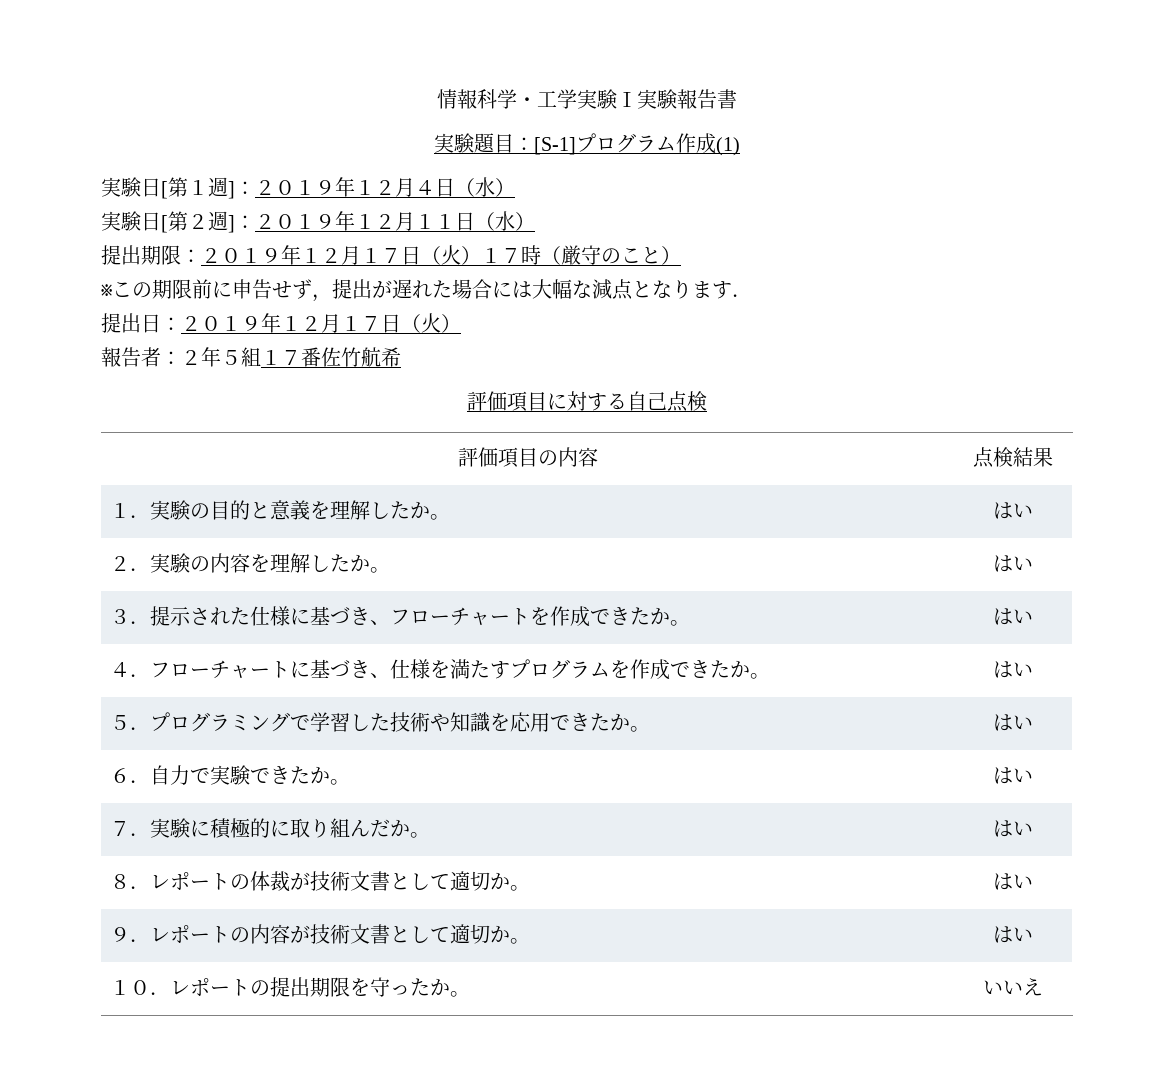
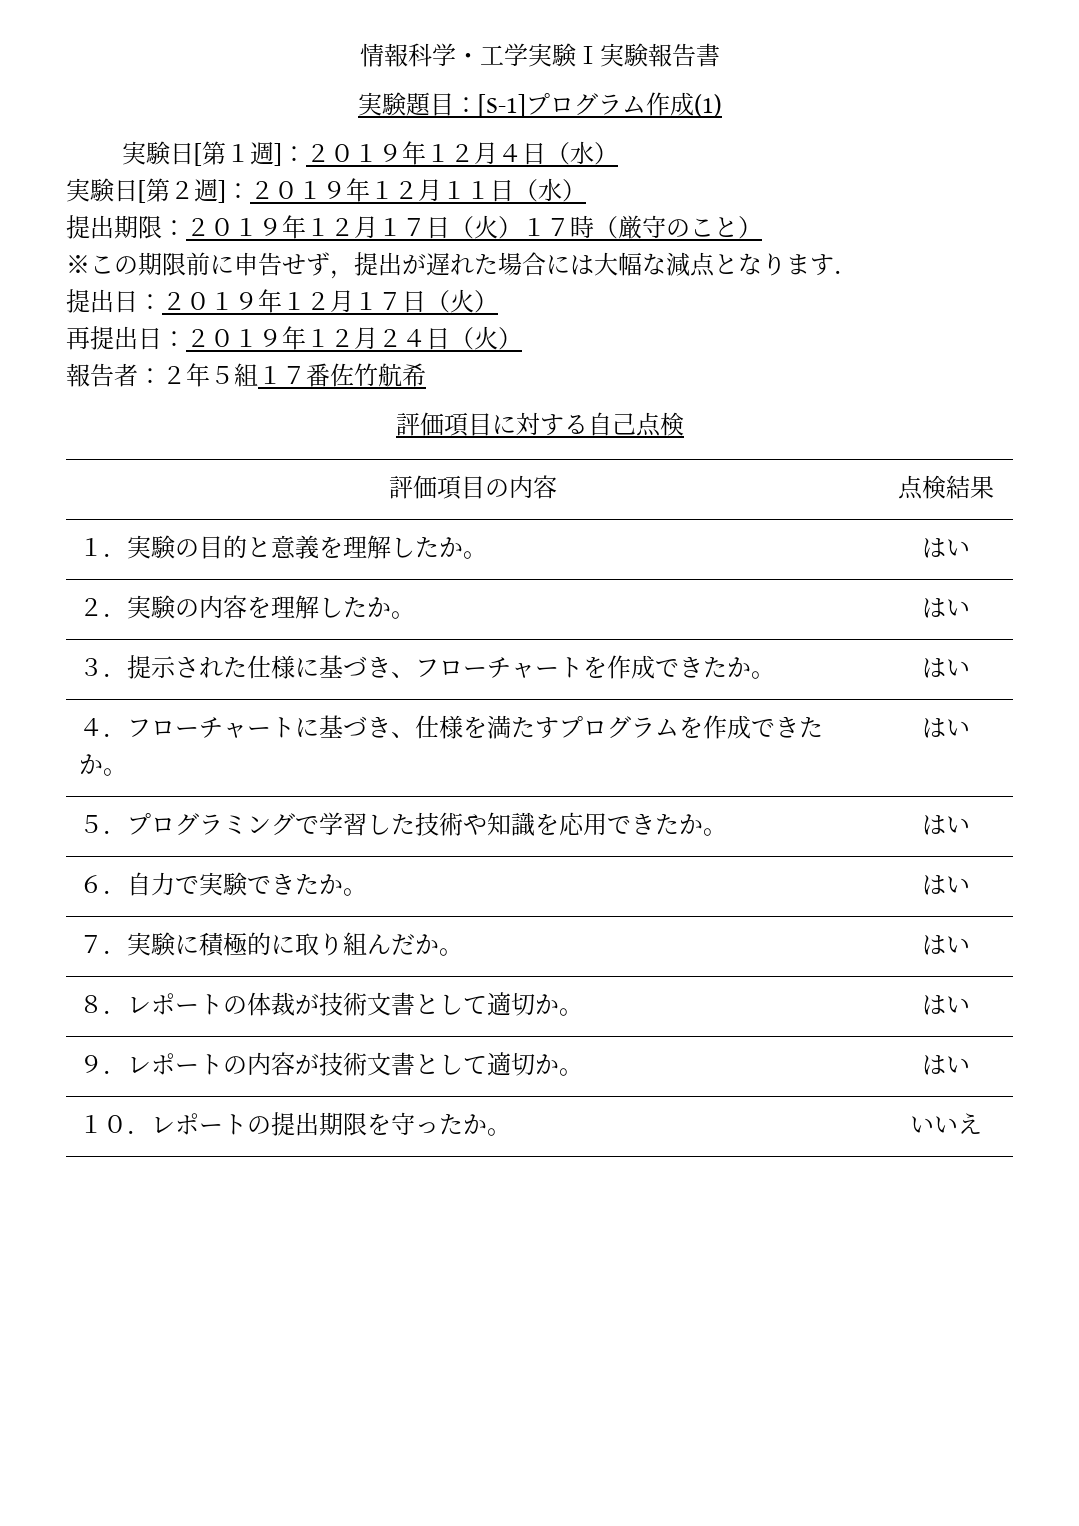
+ 再提出日：２０１９年１２月２４日（火）

